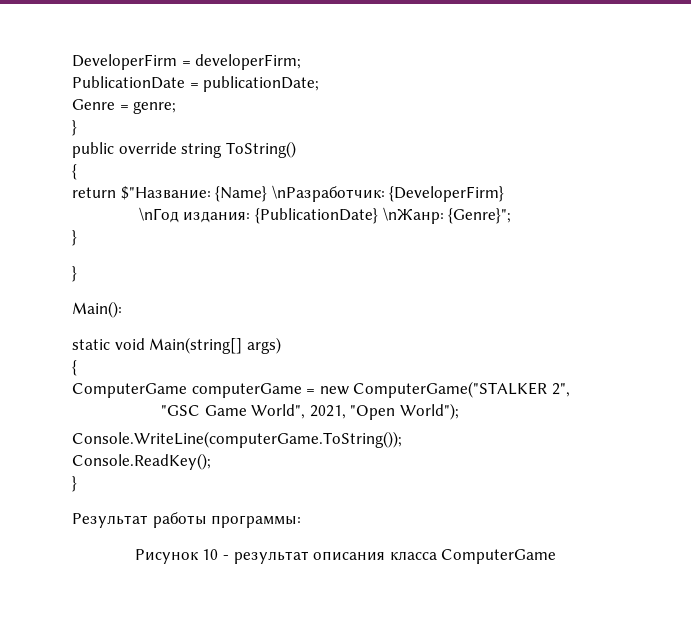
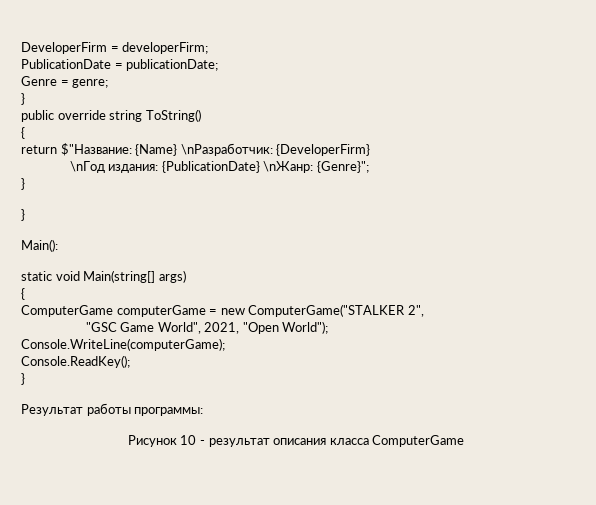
- Console.WriteLine(computerGame.ToString());
+ Console.WriteLine(computerGame);

